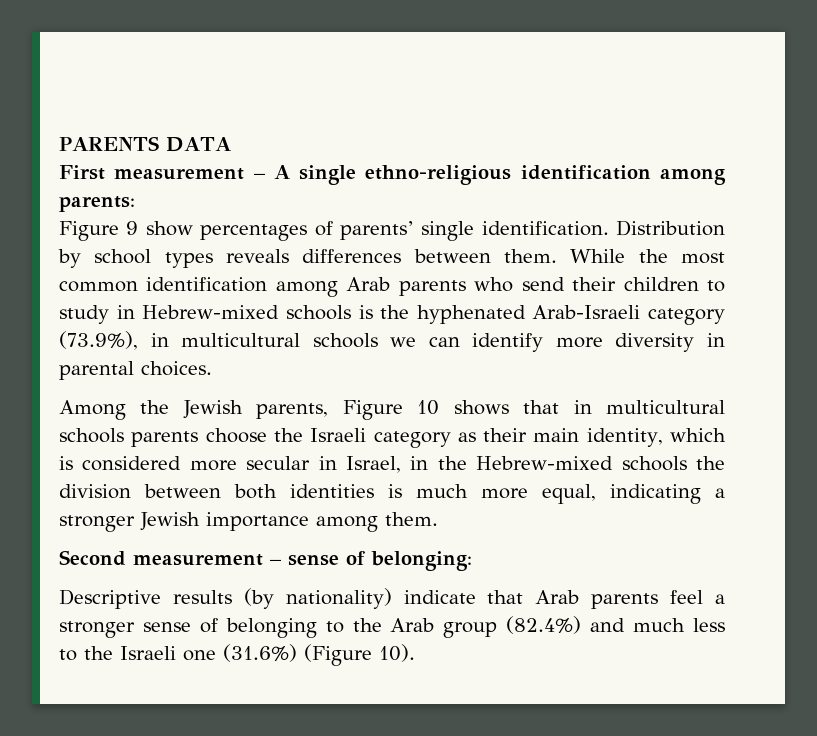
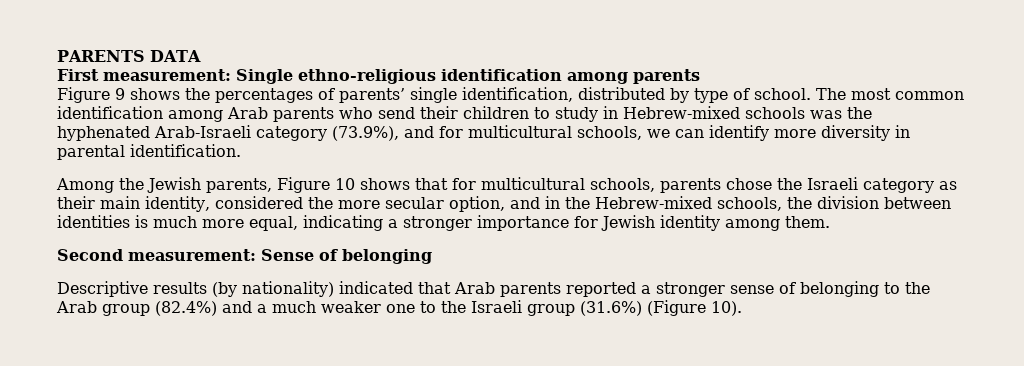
- First measurement – A single ethno-religious identification among parents:
+ First measurement: Single ethno-religious identification among parents
- Figure 9 show percentages of parents’ single identification. Distribution by school types reveals differences between them. While the most common identification among Arab parents who send their children to study in Hebrew-mixed schools is the hyphenated Arab-Israeli category (73.9%), in multicultural schools we can identify more diversity in parental choices.
+ Figure 9 shows the percentages of parents’ single identification, distributed by type of school. The most common identification among Arab parents who send their children to study in Hebrew-mixed schools was the hyphenated Arab-Israeli category (73.9%), and for multicultural schools, we can identify more diversity in parental identification.
- Among the Jewish parents, Figure 10 shows that in multicultural schools parents choose the Israeli category as their main identity, which is considered more secular in Israel, in the Hebrew-mixed schools the division between both identities is much more equal, indicating a stronger Jewish importance among them.
+ Among the Jewish parents, Figure 10 shows that for multicultural schools, parents chose the Israeli category as their main identity, considered the more secular option, and in the Hebrew-mixed schools, the division between identities is much more equal, indicating a stronger importance for Jewish identity among them.
- Second measurement – sense of belonging:
+ Second measurement: Sense of belonging
- Descriptive results (by nationality) indicate that Arab parents feel a stronger sense of belonging to the Arab group (82.4%) and much less to the Israeli one (31.6%) (Figure 10).
+ Descriptive results (by nationality) indicated that Arab parents reported a stronger sense of belonging to the Arab group (82.4%) and a much weaker one to the Israeli group (31.6%) (Figure 10).

